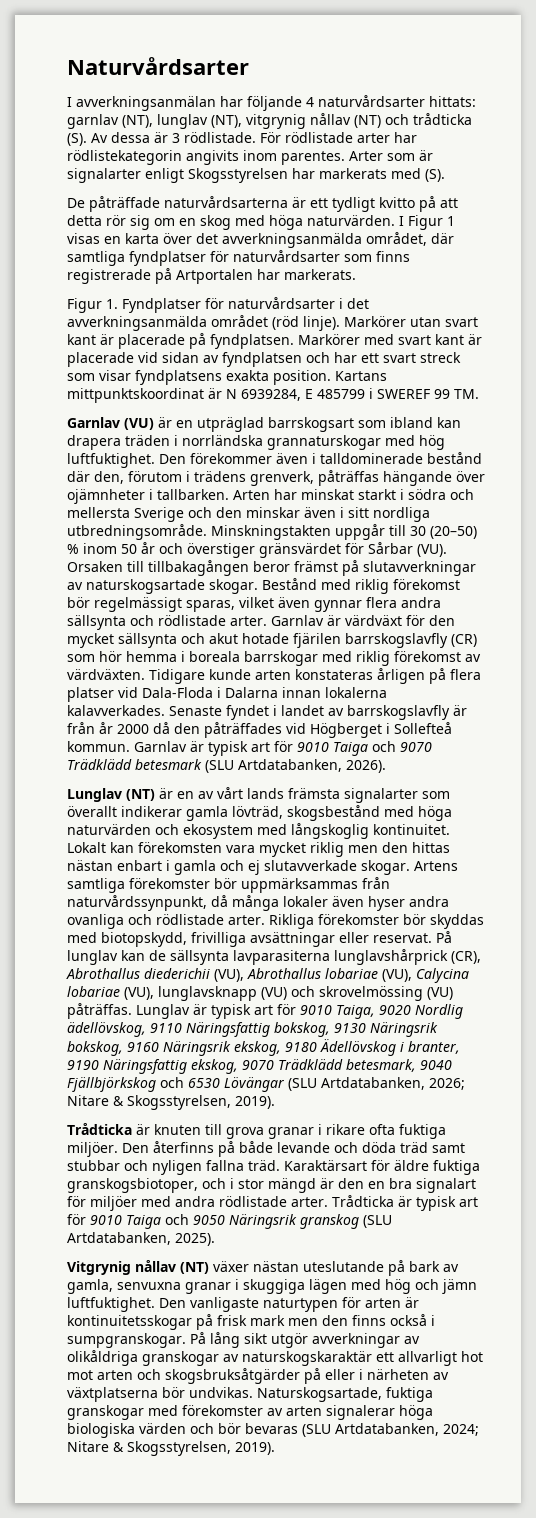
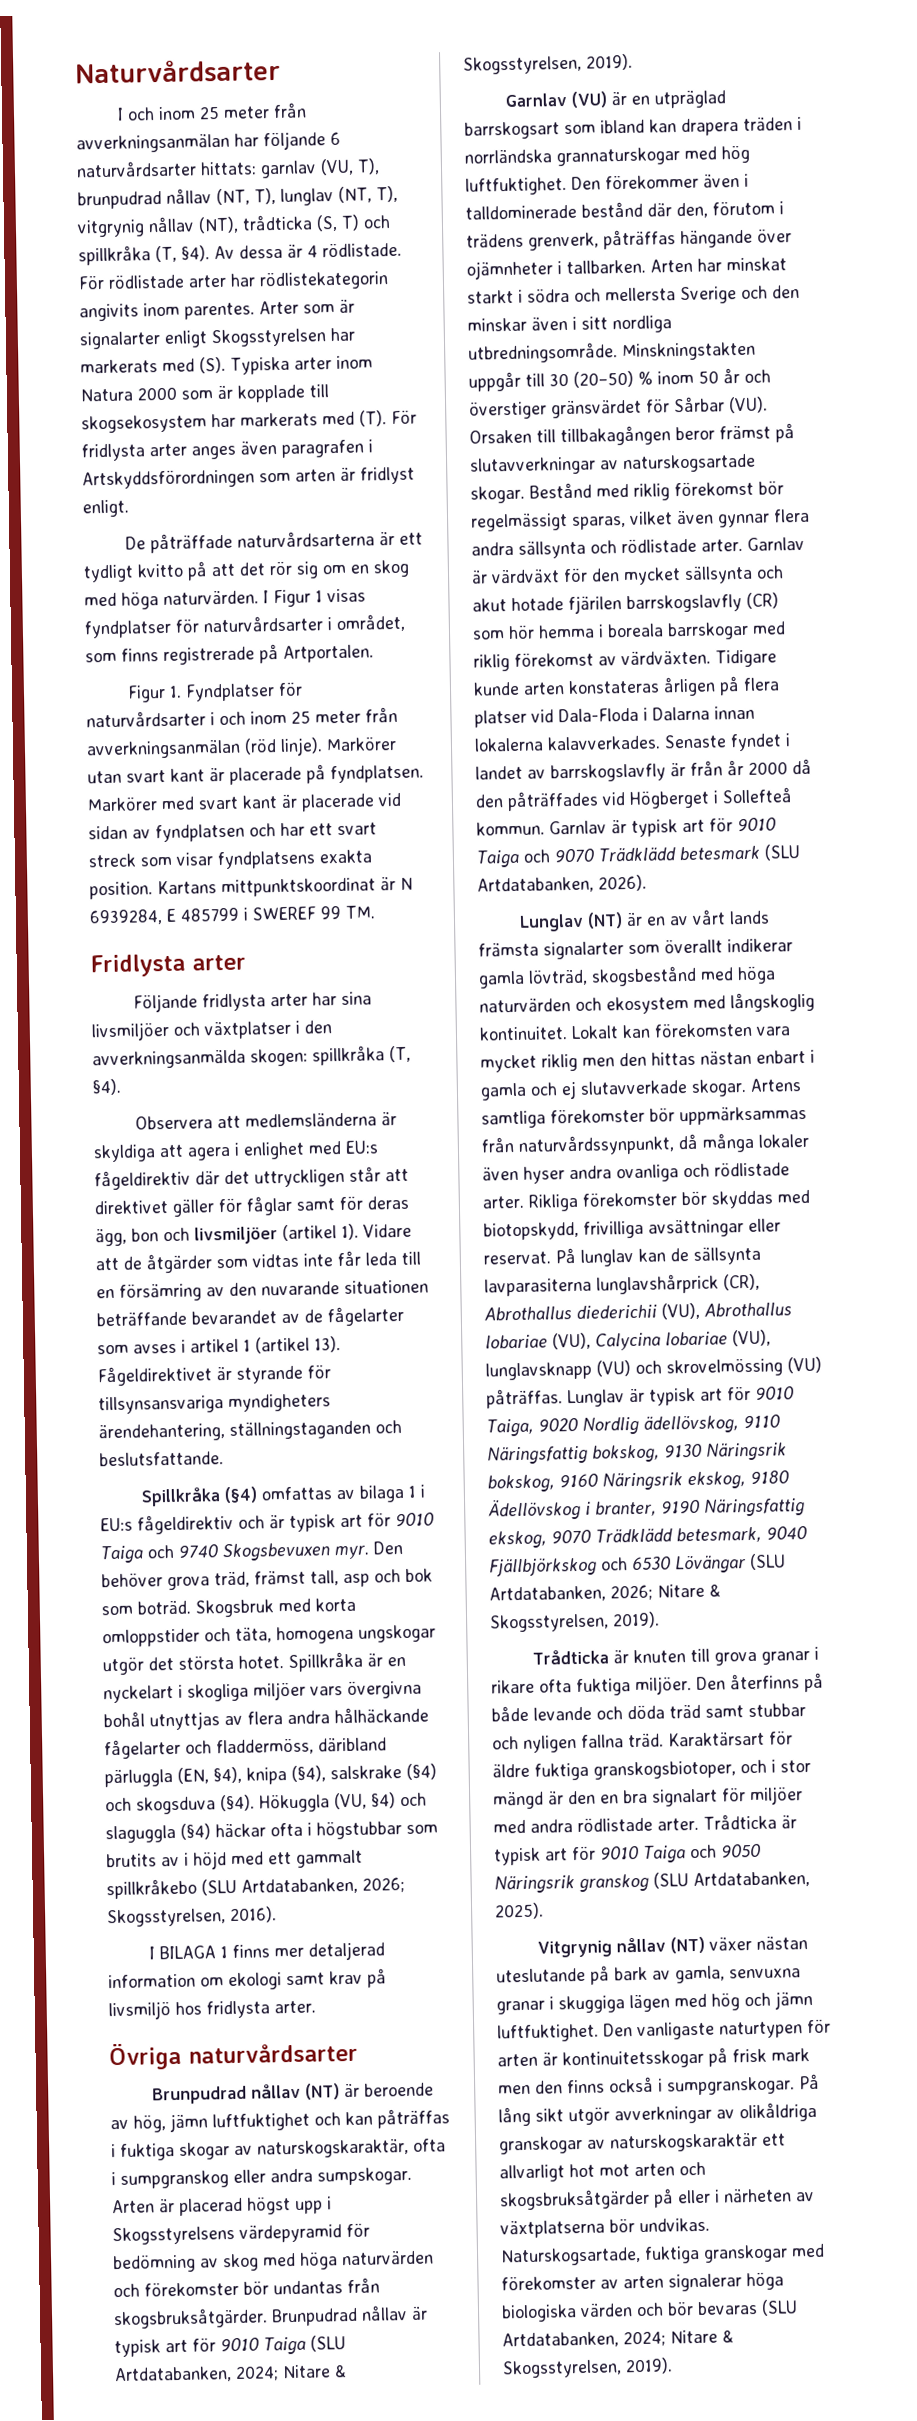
- I avverkningsanmälan har följande 4 naturvårdsarter hittats: garnlav (NT), lunglav (NT), vitgrynig nållav (NT) och trådticka (S). Av dessa är 3 rödlistade.
+ I och inom 25 meter från avverkningsanmälan har följande 6 naturvårdsarter hittats: garnlav (VU, T), brunpudrad nållav (NT, T), lunglav (NT, T), vitgrynig nållav (NT), trådticka (S, T) och spillkråka (T, §4). Av dessa är 4 rödlistade.
- Arter som är signalarter enligt Skogsstyrelsen har markerats med (S).
+ Arter som är signalarter enligt Skogsstyrelsen har markerats med (S). Typiska arter inom Natura 2000 som är kopplade till skogsekosystem har markerats med (T). För fridlysta arter anges även paragrafen i Artskyddsförordningen som arten är fridlyst enligt.
- De påträffade naturvårdsarterna är ett tydligt kvitto på att detta rör sig om en skog med höga naturvärden.
+ De påträffade naturvårdsarterna är ett tydligt kvitto på att det rör sig om en skog med höga naturvärden.
- I Figur 1 visas en karta över det avverkningsanmälda området, där samtliga fyndplatser för naturvårdsarter som finns registrerade på Artportalen har markerats.
+ I Figur 1 visas fyndplatser för naturvårdsarter i området, som finns registrerade på Artportalen.
- Figur 1. Fyndplatser för naturvårdsarter i det avverkningsanmälda området (röd linje).
+ Figur 1. Fyndplatser för naturvårdsarter i och inom 25 meter från avverkningsanmälan (röd linje).
+ Fridlysta arter
+ Följande fridlysta arter har sina livsmiljöer och växtplatser i den avverkningsanmälda skogen: spillkråka (T, §4).
+ Observera att medlemsländerna är skyldiga att agera i enlighet med EU:s fågeldirektiv där det uttryckligen står att direktivet gäller för fåglar samt för deras ägg, bon och livsmiljöer (artikel 1). Vidare att de åtgärder som vidtas inte får leda till en försämring av den nuvarande situationen beträffande bevarandet av de fågelarter som avses i artikel 1 (artikel 13). Fågeldirektivet är styrande för tillsynsansvariga myndigheters ärendehantering, ställningstaganden och beslutsfattande.
+ Spillkråka (§4) omfattas av bilaga 1 i EU:s fågeldirektiv och är typisk art för 9010 Taiga och 9740 Skogsbevuxen myr. Den behöver grova träd, främst tall, asp och bok som boträd. Skogsbruk med korta omloppstider och täta, homogena ungskogar utgör det största hotet. Spillkråka är en nyckelart i skogliga miljöer vars övergivna bohål utnyttjas av flera andra hålhäckande fågelarter och fladdermöss, däribland pärluggla (EN, §4), knipa (§4), salskrake (§4) och skogsduva (§4). Hökuggla (VU, §4) och slaguggla (§4) häckar ofta i högstubbar som brutits av i höjd med ett gammalt spillkråkebo (SLU Artdatabanken, 2026; Skogsstyrelsen, 2016).
+ I BILAGA 1 finns mer detaljerad information om ekologi samt krav på livsmiljö hos fridlysta arter.
+ Övriga naturvårdsarter
+ Brunpudrad nållav (NT) är beroende av hög, jämn luftfuktighet och kan påträffas i fuktiga skogar av naturskogskaraktär, ofta i sumpgranskog eller andra sumpskogar. Arten är placerad högst upp i Skogsstyrelsens värdepyramid för bedömning av skog med höga naturvärden och förekomster bör undantas från skogsbruksåtgärder. Brunpudrad nållav är typisk art för 9010 Taiga (SLU Artdatabanken, 2024; Nitare & Skogsstyrelsen, 2019).

